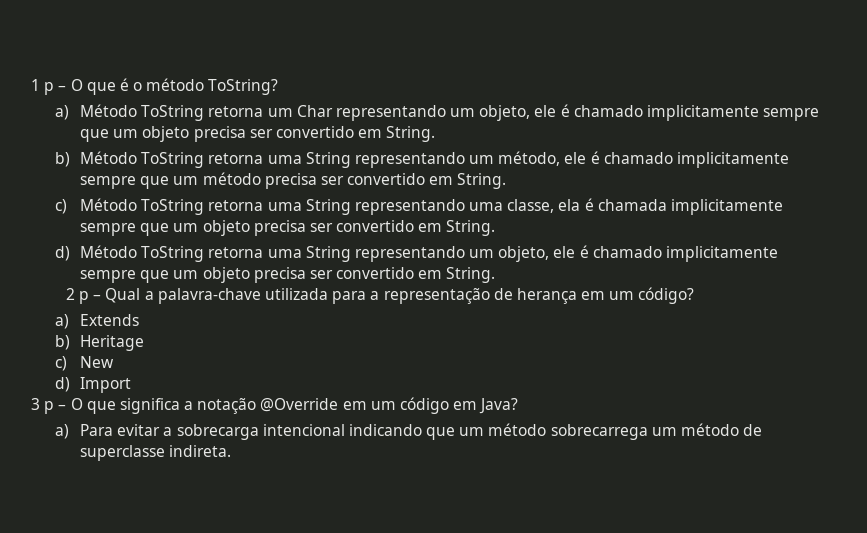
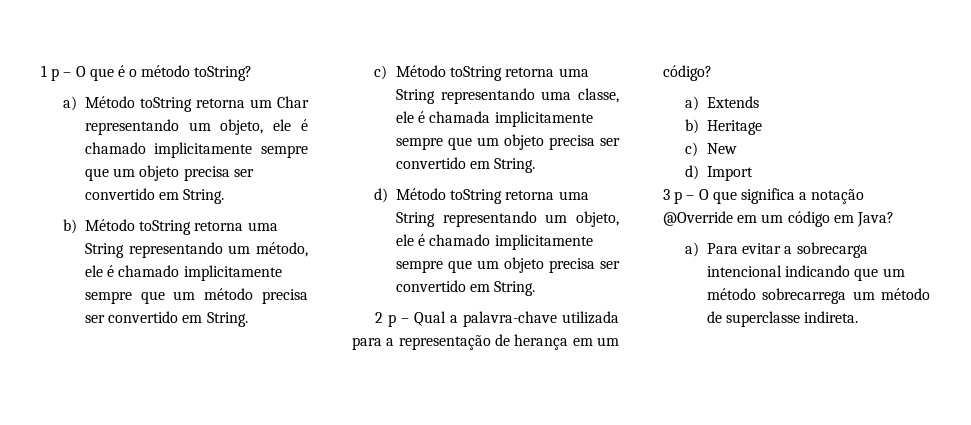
- 1 p – O que é o método ToString?
+ 1 p – O que é o método toString?
- a) Método ToString retorna um Char representando um objeto, ele é chamado implicitamente sempre que um objeto precisa ser convertido em String.
+ a) Método toString retorna um Char representando um objeto, ele é chamado implicitamente sempre que um objeto precisa ser convertido em String.
- b) Método ToString retorna uma String representando um método, ele é chamado implicitamente sempre que um método precisa ser convertido em String.
+ b) Método toString retorna uma String representando um método, ele é chamado implicitamente sempre que um método precisa ser convertido em String.
- c) Método ToString retorna uma String representando uma classe, ela é chamada implicitamente sempre que um objeto precisa ser convertido em String.
+ c) Método toString retorna uma String representando uma classe, ele é chamada implicitamente sempre que um objeto precisa ser convertido em String.
- d) Método ToString retorna uma String representando um objeto, ele é chamado implicitamente sempre que um objeto precisa ser convertido em String.
+ d) Método toString retorna uma String representando um objeto, ele é chamado implicitamente sempre que um objeto precisa ser convertido em String.

